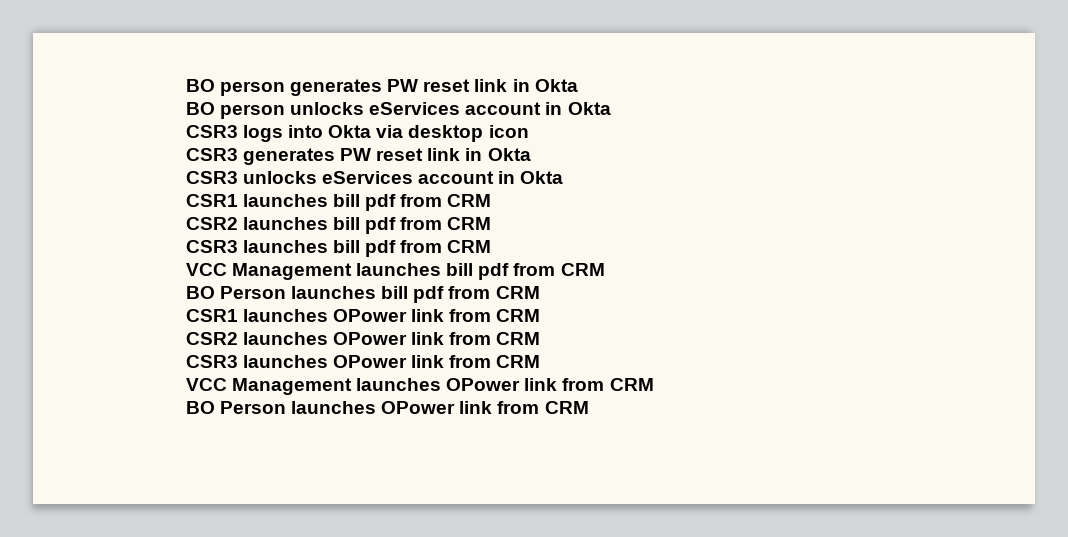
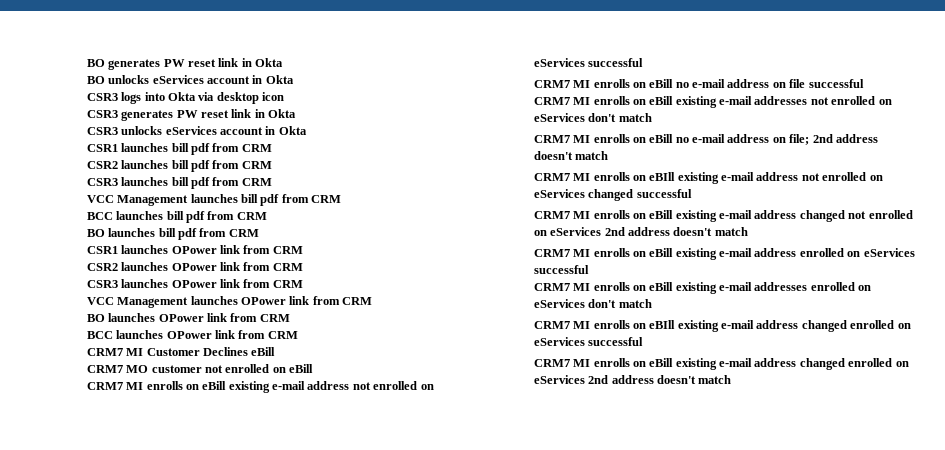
- BO person generates PW reset link in Okta
+ BO generates PW reset link in Okta
- BO person unlocks eServices account in Okta
+ BO unlocks eServices account in Okta
- BO Person launches bill pdf from CRM
+ BCC launches bill pdf from CRM
+ BO launches bill pdf from CRM
- BO Person launches OPower link from CRM
+ BO launches OPower link from CRM
+ BCC launches OPower link from CRM
+ CRM7 MI Customer Declines eBill
+ CRM7 MO customer not enrolled on eBill
+ CRM7 MI enrolls on eBill existing e-mail address not enrolled on eServices successful
+ CRM7 MI enrolls on eBill no e-mail address on file successful
+ CRM7 MI enrolls on eBill existing e-mail addresses not enrolled on eServices don't match
+ CRM7 MI enrolls on eBill no e-mail address on file; 2nd address doesn't match
+ CRM7 MI enrolls on eBIll existing e-mail address not enrolled on eServices changed successful
+ CRM7 MI enrolls on eBill existing e-mail address changed not enrolled on eServices 2nd address doesn't match
+ CRM7 MI enrolls on eBill existing e-mail address enrolled on eServices successful
+ CRM7 MI enrolls on eBill existing e-mail addresses enrolled on eServices don't match
+ CRM7 MI enrolls on eBIll existing e-mail address changed enrolled on eServices successful
+ CRM7 MI enrolls on eBill existing e-mail address changed enrolled on eServices 2nd address doesn't match

